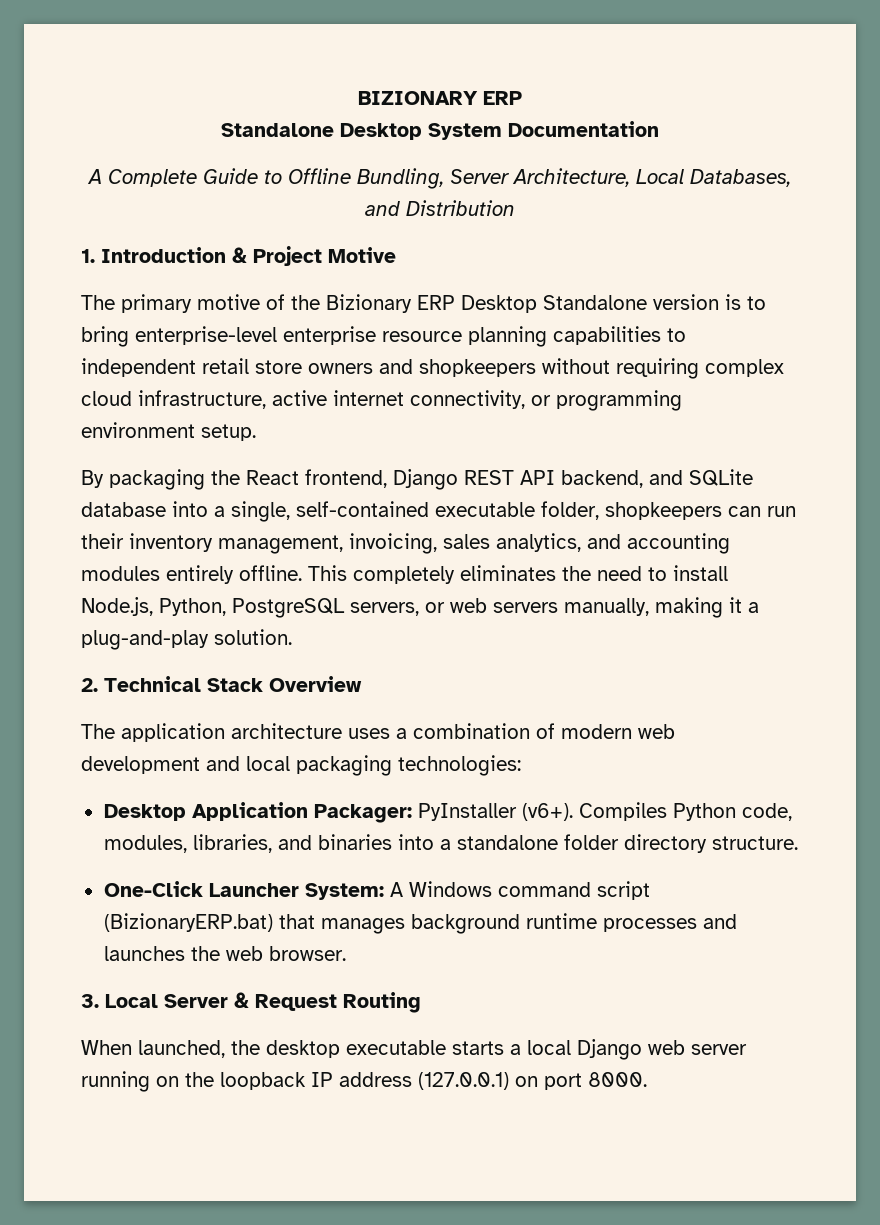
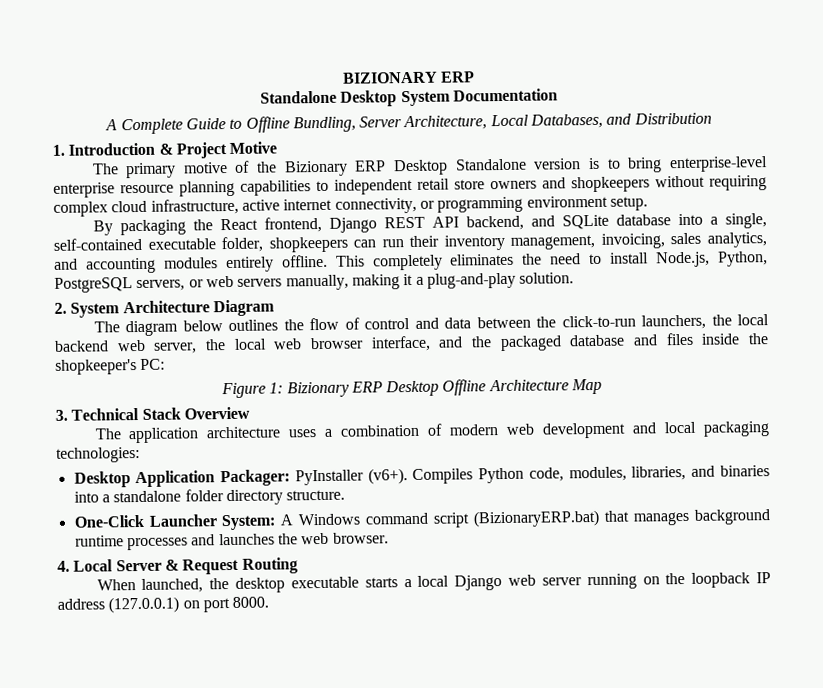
- 2. Technical Stack Overview
+ 2. System Architecture Diagram
+ The diagram below outlines the flow of control and data between the click-to-run launchers, the local backend web server, the local web browser interface, and the packaged database and files inside the shopkeeper's PC:
+ Figure 1: Bizionary ERP Desktop Offline Architecture Map
+ 3. Technical Stack Overview
- 3. Local Server & Request Routing
+ 4. Local Server & Request Routing

